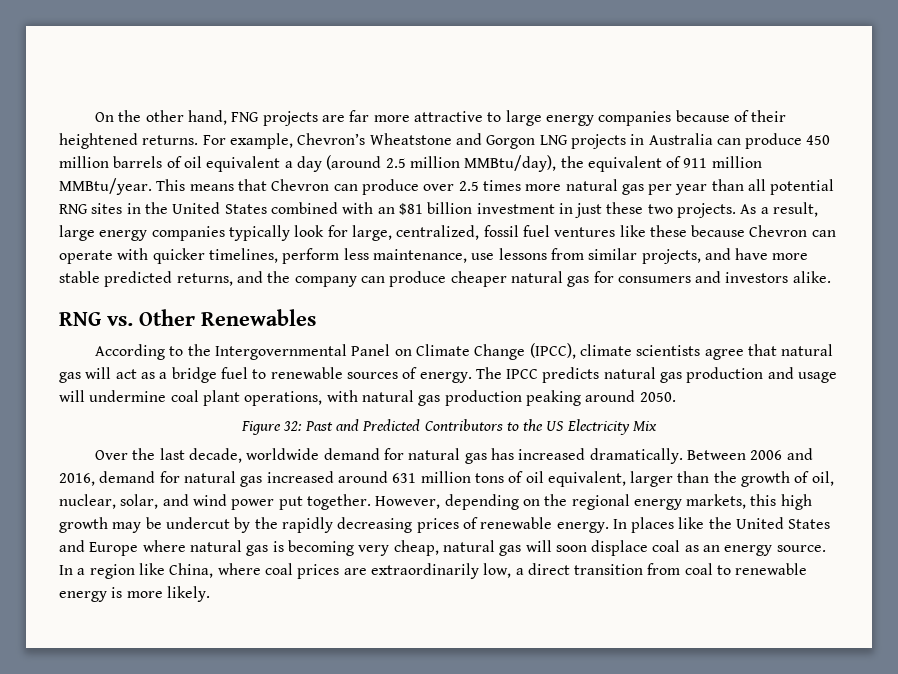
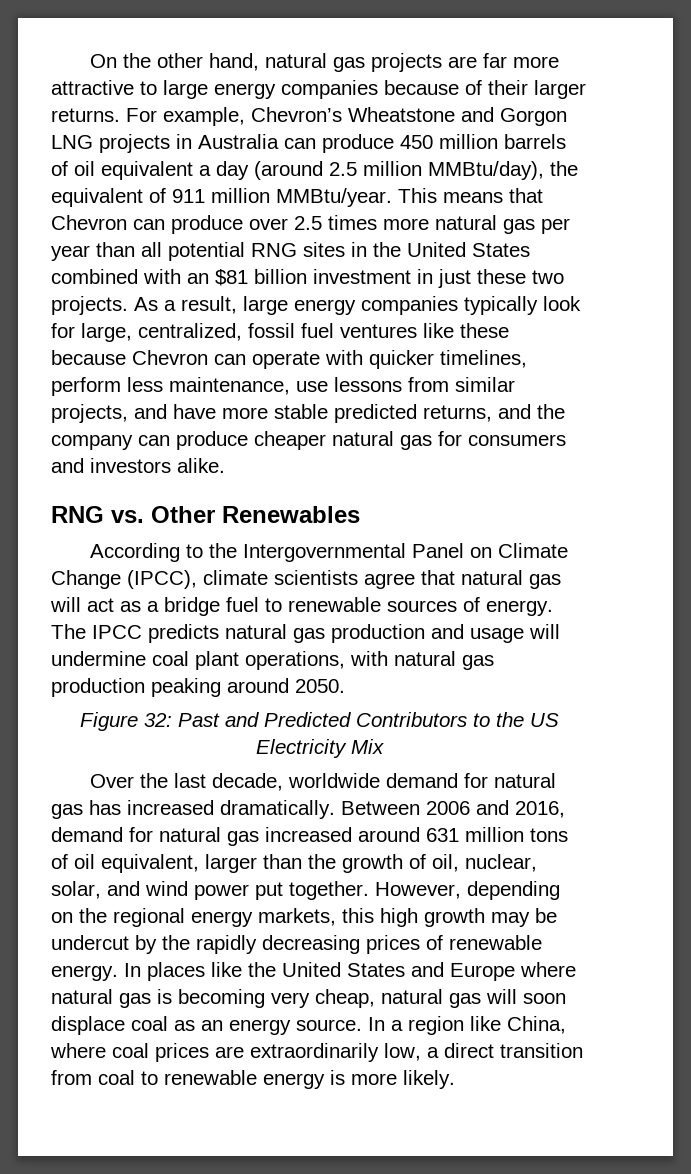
- On the other hand, FNG projects are far more attractive to large energy companies because of their heightened returns.
+ On the other hand, natural gas projects are far more attractive to large energy companies because of their larger returns.

